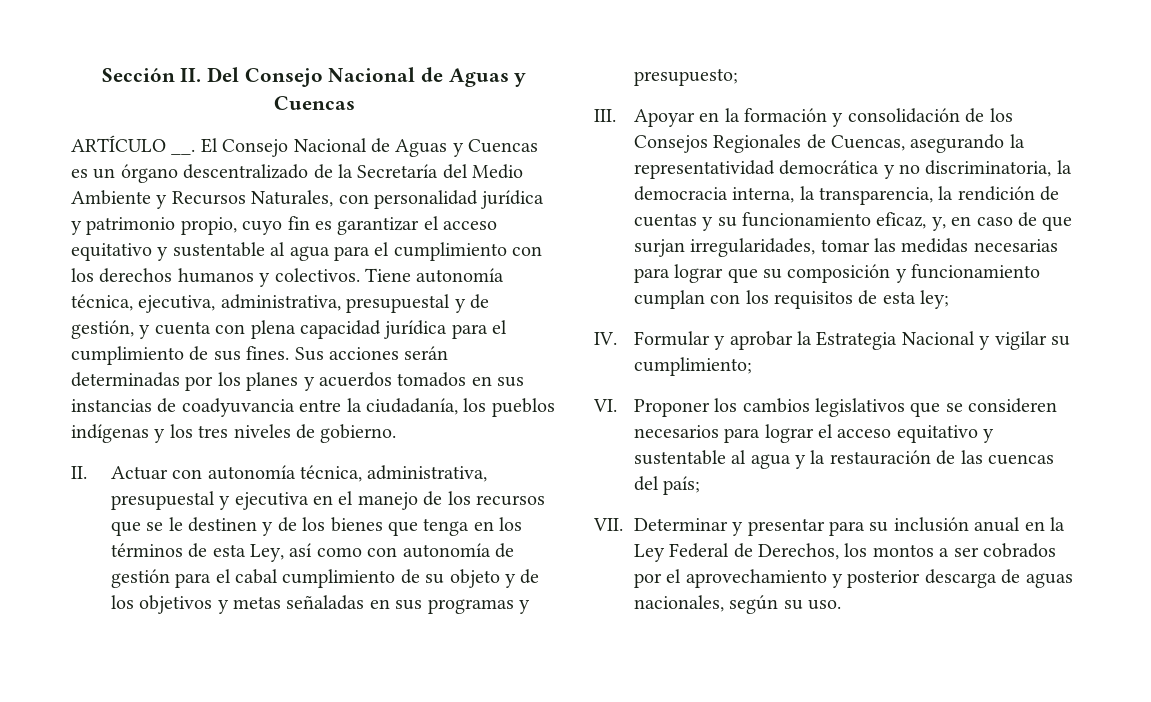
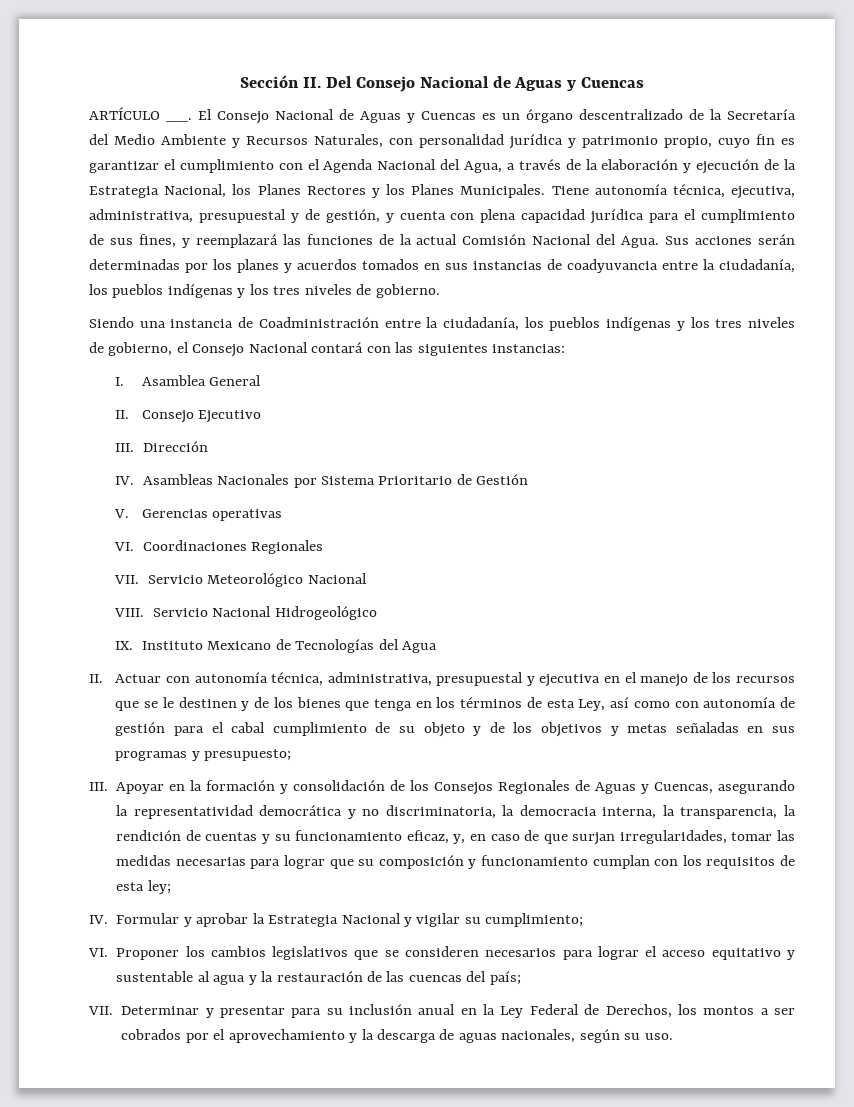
- El Consejo Nacional de Aguas y Cuencas es un órgano descentralizado de la Secretaría del Medio Ambiente y Recursos Naturales, con personalidad jurídica y patrimonio propio, cuyo fin es garantizar el acceso equitativo y sustentable al agua para el cumplimiento con los derechos humanos y colectivos.
+ El Consejo Nacional de Aguas y Cuencas es un órgano descentralizado de la Secretaría del Medio Ambiente y Recursos Naturales, con personalidad jurídica y patrimonio propio, cuyo fin es garantizar el cumplimiento con el Agenda Nacional del Agua, a través de la elaboración y ejecución de la Estrategia Nacional, los Planes Rectores y los Planes Municipales.
- Tiene autonomía técnica, ejecutiva, administrativa, presupuestal y de gestión, y cuenta con plena capacidad jurídica para el cumplimiento de sus fines.
+ Tiene autonomía técnica, ejecutiva, administrativa, presupuestal y de gestión, y cuenta con plena capacidad jurídica para el cumplimiento de sus fines, y reemplazará las funciones de la actual Comisión Nacional del Agua.
+ Siendo una instancia de Coadministración entre la ciudadanía, los pueblos indígenas y los tres niveles de gobierno, el Consejo Nacional contará con las siguientes instancias:
+ I. Asamblea General
+ II. Consejo Ejecutivo
+ III. Dirección
+ IV. Asambleas Nacionales por Sistema Prioritario de Gestión
+ V. Gerencias operativas
+ VI. Coordinaciones Regionales
+ VII. Servicio Meteorológico Nacional
+ VIII. Servicio Nacional Hidrogeológico
+ IX. Instituto Mexicano de Tecnologías del Agua
- III. Apoyar en la formación y consolidación de los Consejos Regionales de Cuencas, asegurando la representatividad democrática y no discriminatoria, la democracia interna, la transparencia, la rendición de cuentas y su funcionamiento eficaz, y, en caso de que surjan irregularidades, tomar las medidas necesarias para lograr que su composición y funcionamiento cumplan con los requisitos de esta ley;
+ III. Apoyar en la formación y consolidación de los Consejos Regionales de Aguas y Cuencas, asegurando la representatividad democrática y no discriminatoria, la democracia interna, la transparencia, la rendición de cuentas y su funcionamiento eficaz, y, en caso de que surjan irregularidades, tomar las medidas necesarias para lograr que su composición y funcionamiento cumplan con los requisitos de esta ley;
- VII. Determinar y presentar para su inclusión anual en la Ley Federal de Derechos, los montos a ser cobrados por el aprovechamiento y posterior descarga de aguas nacionales, según su uso.
+ VII. Determinar y presentar para su inclusión anual en la Ley Federal de Derechos, los montos a ser cobrados por el aprovechamiento y la descarga de aguas nacionales, según su uso.

